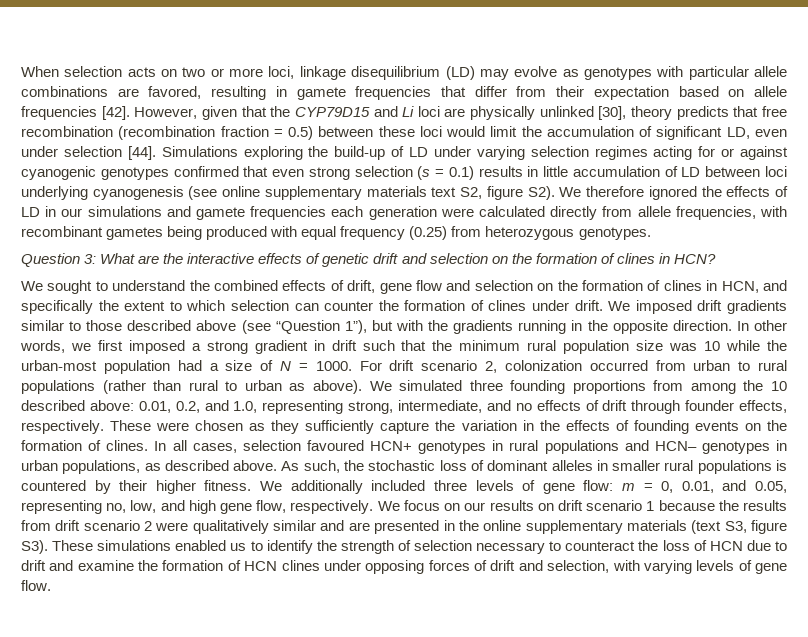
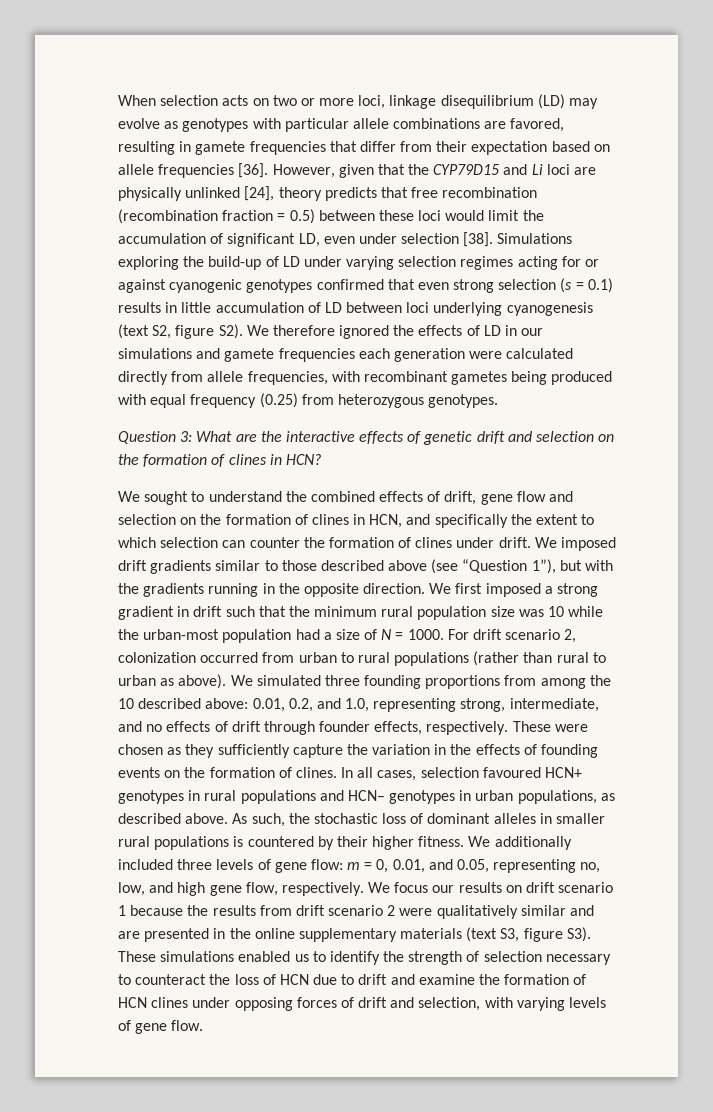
- When selection acts on two or more loci, linkage disequilibrium (LD) may evolve as genotypes with particular allele combinations are favored, resulting in gamete frequencies that differ from their expectation based on allele frequencies [42].
+ When selection acts on two or more loci, linkage disequilibrium (LD) may evolve as genotypes with particular allele combinations are favored, resulting in gamete frequencies that differ from their expectation based on allele frequencies [36].
- However, given that the CYP79D15 and Li loci are physically unlinked [30], theory predicts that free recombination (recombination fraction = 0.5) between these loci would limit the accumulation of significant LD, even under selection [44].
+ However, given that the CYP79D15 and Li loci are physically unlinked [24], theory predicts that free recombination (recombination fraction = 0.5) between these loci would limit the accumulation of significant LD, even under selection [38].
- Simulations exploring the build-up of LD under varying selection regimes acting for or against cyanogenic genotypes confirmed that even strong selection (s = 0.1) results in little accumulation of LD between loci underlying cyanogenesis (see online supplementary materials text S2, figure S2). We therefore ignored the effects of LD in our simulations and gamete frequencies each generation were calculated directly from allele frequencies, with recombinant gametes being produced with equal frequency (0.25) from heterozygous genotypes.
+ Simulations exploring the build-up of LD under varying selection regimes acting for or against cyanogenic genotypes confirmed that even strong selection (s = 0.1) results in little accumulation of LD between loci underlying cyanogenesis (text S2, figure S2). We therefore ignored the effects of LD in our simulations and gamete frequencies each generation were calculated directly from allele frequencies, with recombinant gametes being produced with equal frequency (0.25) from heterozygous genotypes.
- In other words, we first imposed a strong gradient in drift such that the minimum rural population size was 10 while the urban-most population had a size of N = 1000.
+ We first imposed a strong gradient in drift such that the minimum rural population size was 10 while the urban-most population had a size of N = 1000.
- We focus on our results on drift scenario 1 because the results from drift scenario 2 were qualitatively similar and are presented in the online supplementary materials (text S3, figure S3). These simulations enabled us to identify the strength of selection necessary to counteract the loss of HCN due to drift and examine the formation of HCN clines under opposing forces of drift and selection, with varying levels of gene flow.
+ We focus our results on drift scenario 1 because the results from drift scenario 2 were qualitatively similar and are presented in the online supplementary materials (text S3, figure S3). These simulations enabled us to identify the strength of selection necessary to counteract the loss of HCN due to drift and examine the formation of HCN clines under opposing forces of drift and selection, with varying levels of gene flow.

